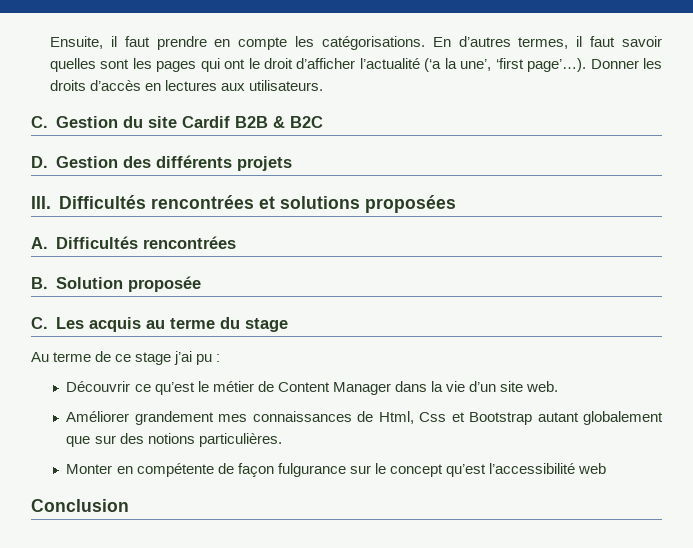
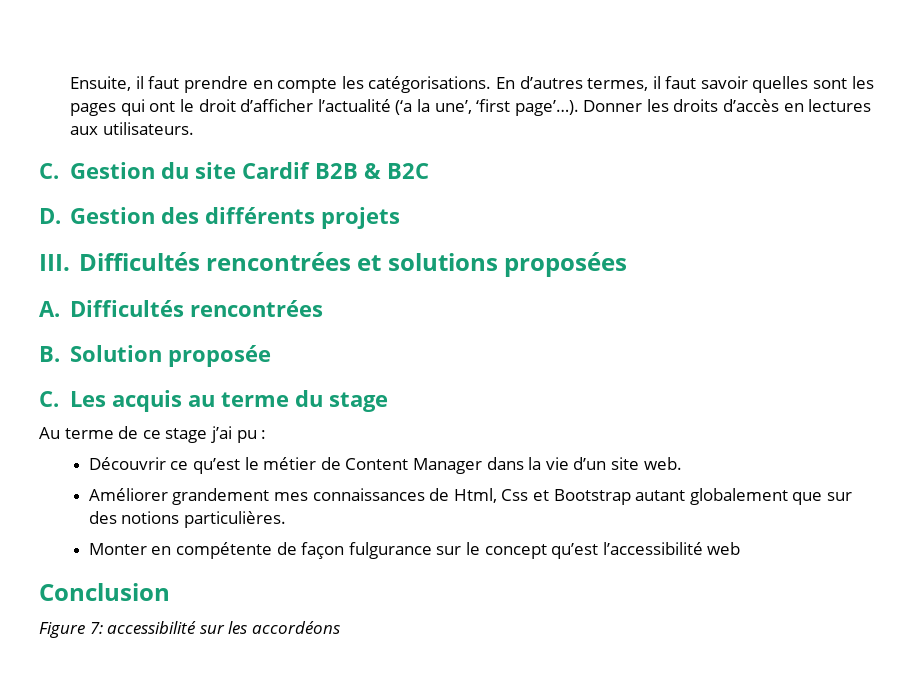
+ Figure 7: accessibilité sur les accordéons

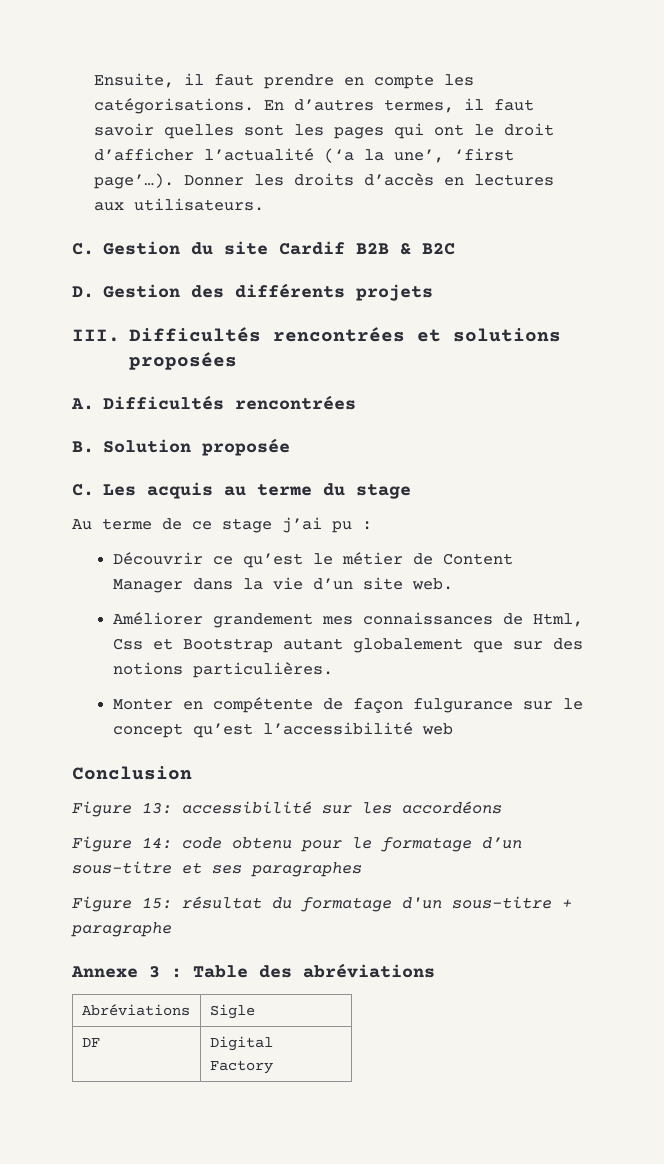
- Figure 7: accessibilité sur les accordéons
+ Figure 13: accessibilité sur les accordéons
+ Figure 14: code obtenu pour le formatage d’un sous-titre et ses paragraphes
+ Figure 15: résultat du formatage d'un sous-titre + paragraphe
+ Annexe 3 : Table des abréviations
+ Abréviations | Sigle
+ DF | Digital Factory

